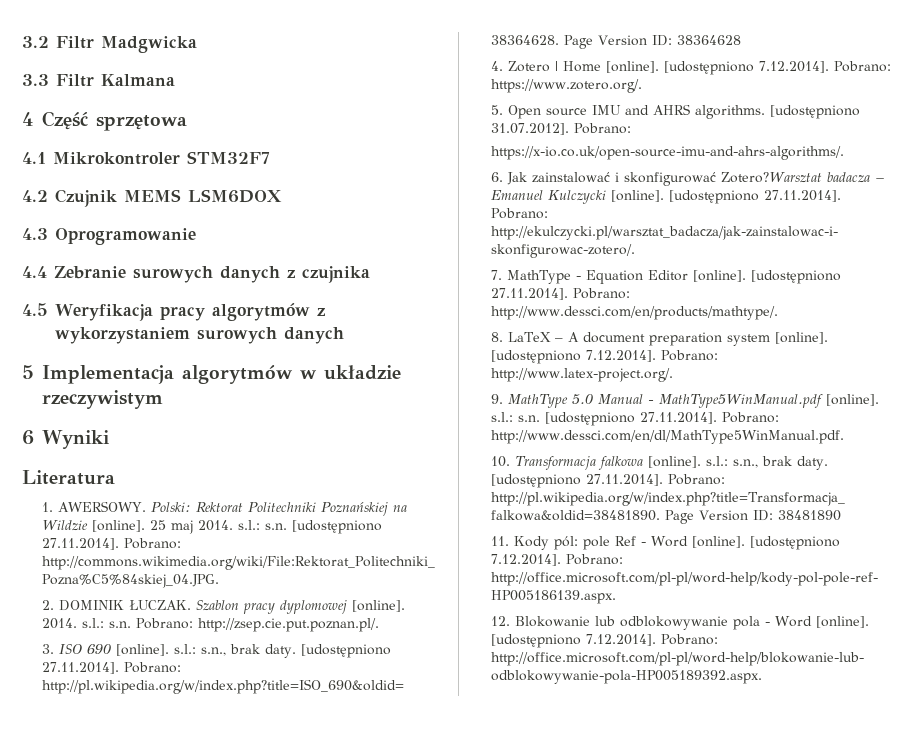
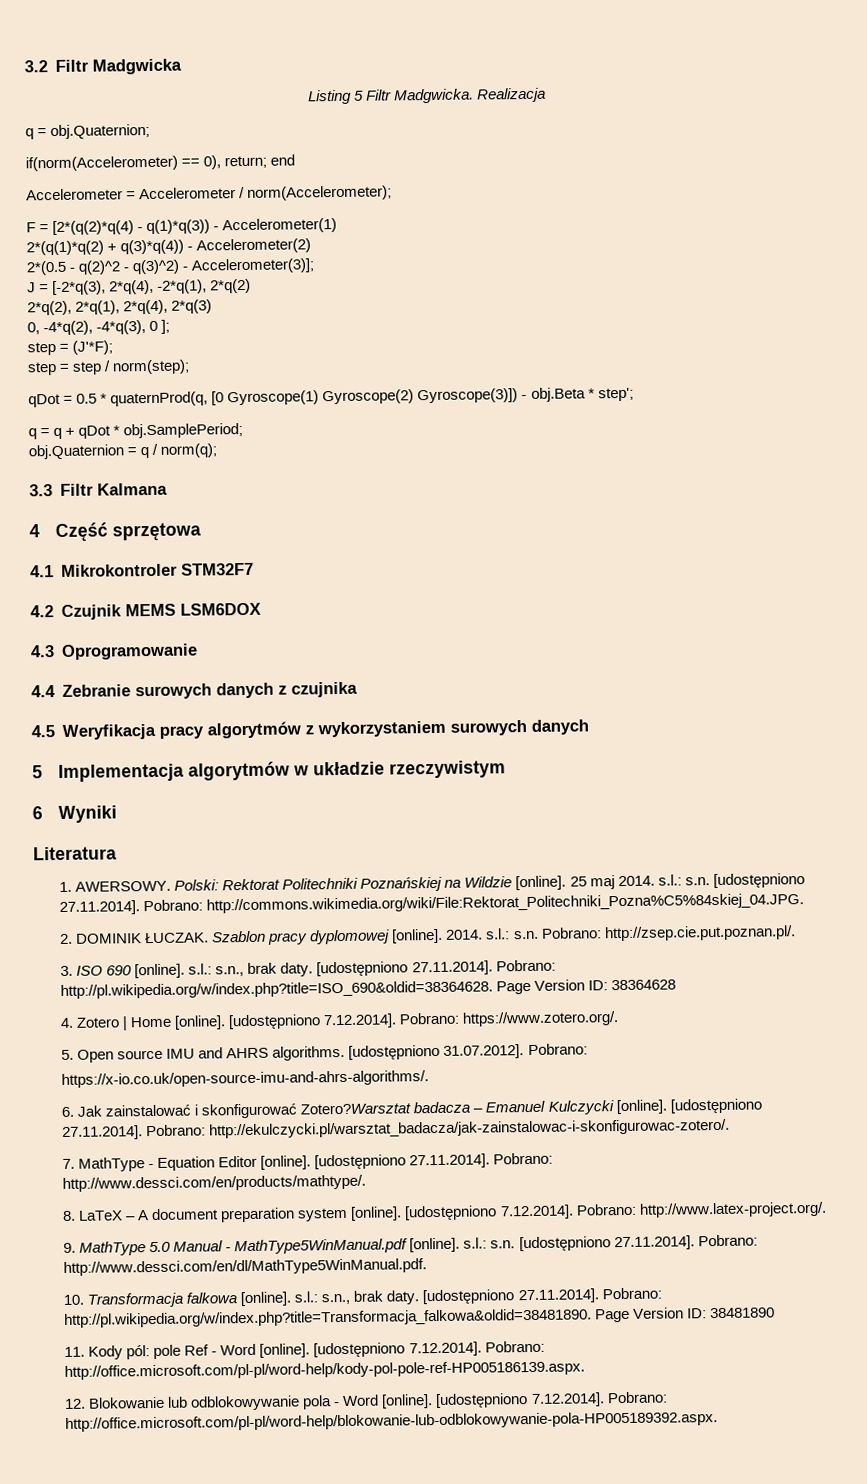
+ Listing 5 Filtr Madgwicka. Realizacja
+ q = obj.Quaternion;
+ if(norm(Accelerometer) == 0), return; end
+ Accelerometer = Accelerometer / norm(Accelerometer);
+ F = [2*(q(2)*q(4) - q(1)*q(3)) - Accelerometer(1)
+ 2*(q(1)*q(2) + q(3)*q(4)) - Accelerometer(2)
+ 2*(0.5 - q(2)^2 - q(3)^2) - Accelerometer(3)];
+ J = [-2*q(3), 2*q(4), -2*q(1), 2*q(2)
+ 2*q(2), 2*q(1), 2*q(4), 2*q(3)
+ 0, -4*q(2), -4*q(3), 0 ];
+ step = (J'*F);
+ step = step / norm(step);
+ qDot = 0.5 * quaternProd(q, [0 Gyroscope(1) Gyroscope(2) Gyroscope(3)]) - obj.Beta * step';
+ q = q + qDot * obj.SamplePeriod;
+ obj.Quaternion = q / norm(q);

